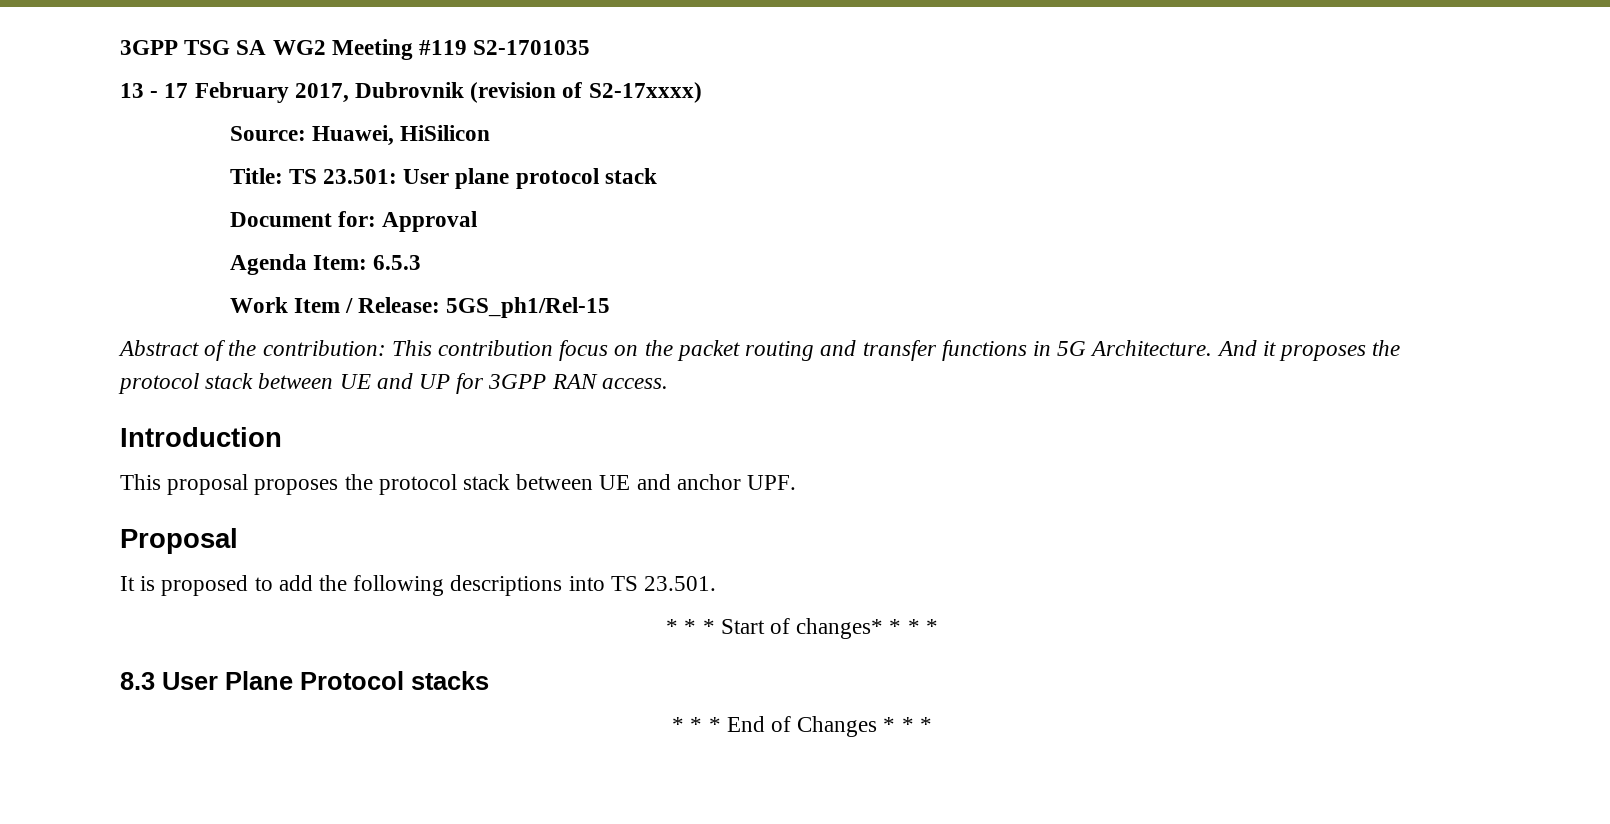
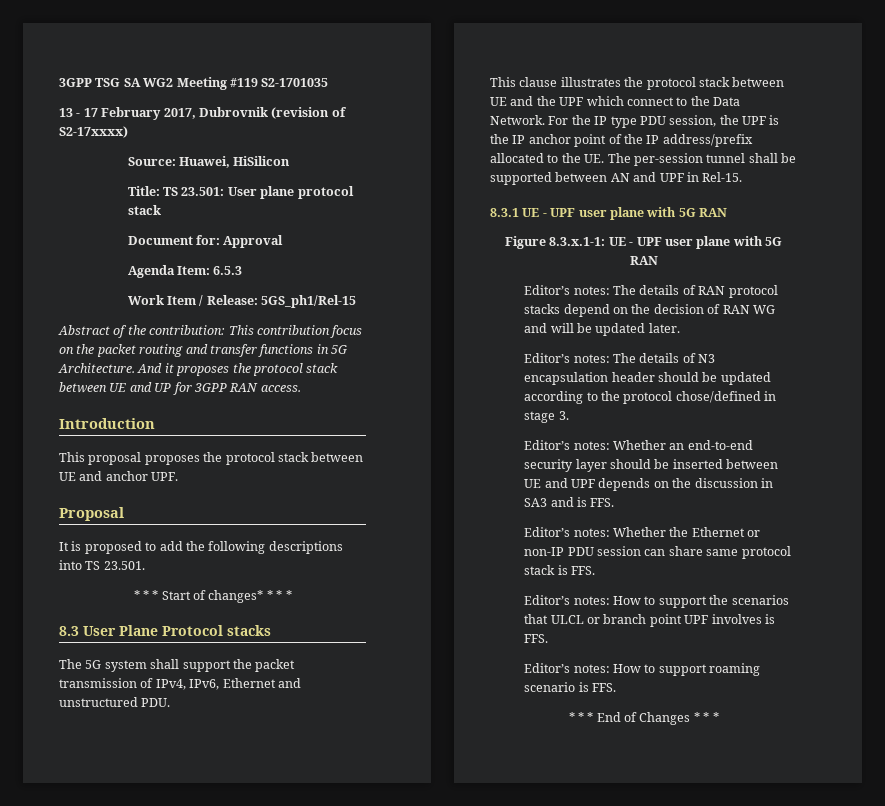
+ The 5G system shall support the packet transmission of IPv4, IPv6, Ethernet and unstructured PDU.
+ This clause illustrates the protocol stack between UE and the UPF which connect to the Data Network. For the IP type PDU session, the UPF is the IP anchor point of the IP address/prefix allocated to the UE. The per-session tunnel shall be supported between AN and UPF in Rel-15.
+ 8.3.1 UE - UPF user plane with 5G RAN
+ Figure 8.3.x.1-1: UE - UPF user plane with 5G RAN
+ Editor’s notes: The details of RAN protocol stacks depend on the decision of RAN WG and will be updated later.
+ Editor’s notes: The details of N3 encapsulation header should be updated according to the protocol chose/defined in stage 3.
+ Editor’s notes: Whether an end-to-end security layer should be inserted between UE and UPF depends on the discussion in SA3 and is FFS.
+ Editor’s notes: Whether the Ethernet or non-IP PDU session can share same protocol stack is FFS.
+ Editor’s notes: How to support the scenarios that ULCL or branch point UPF involves is FFS.
+ Editor’s notes: How to support roaming scenario is FFS.

